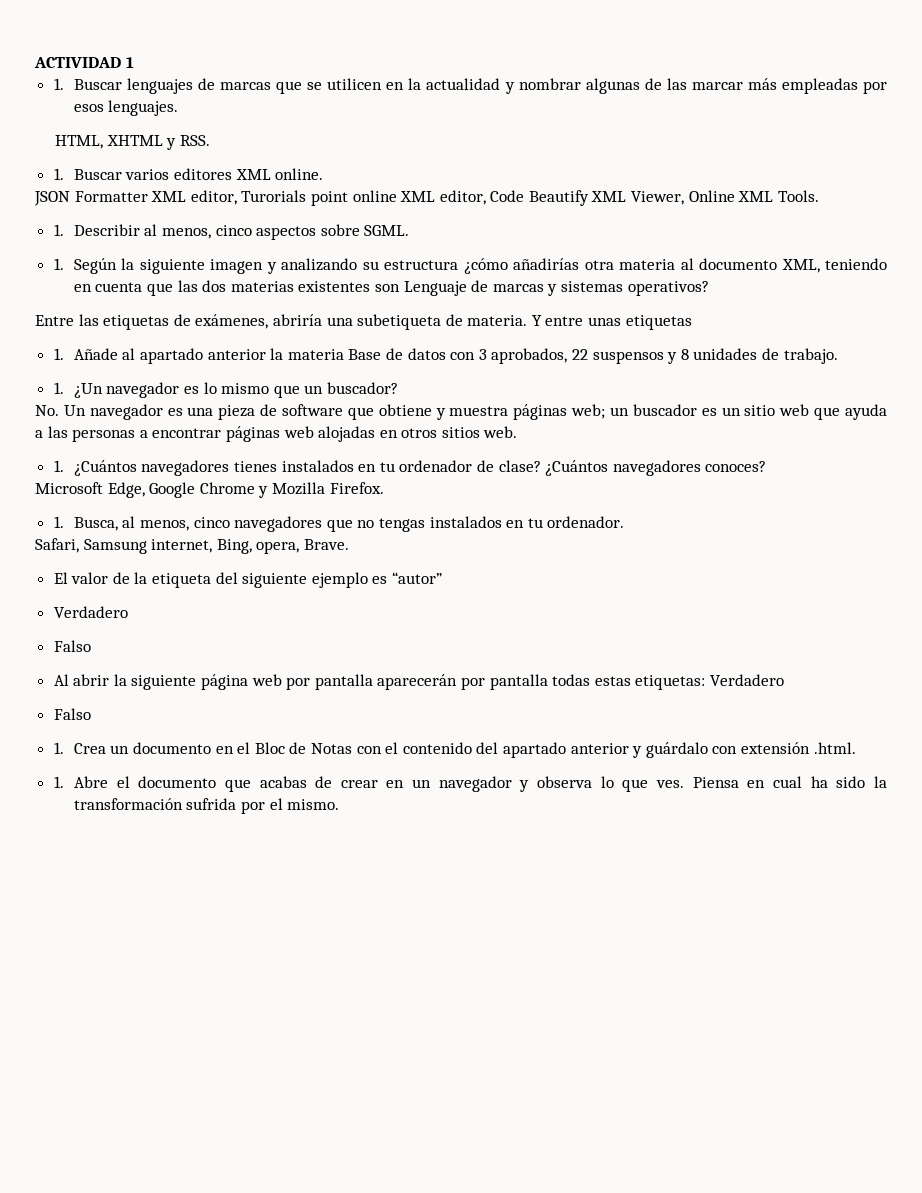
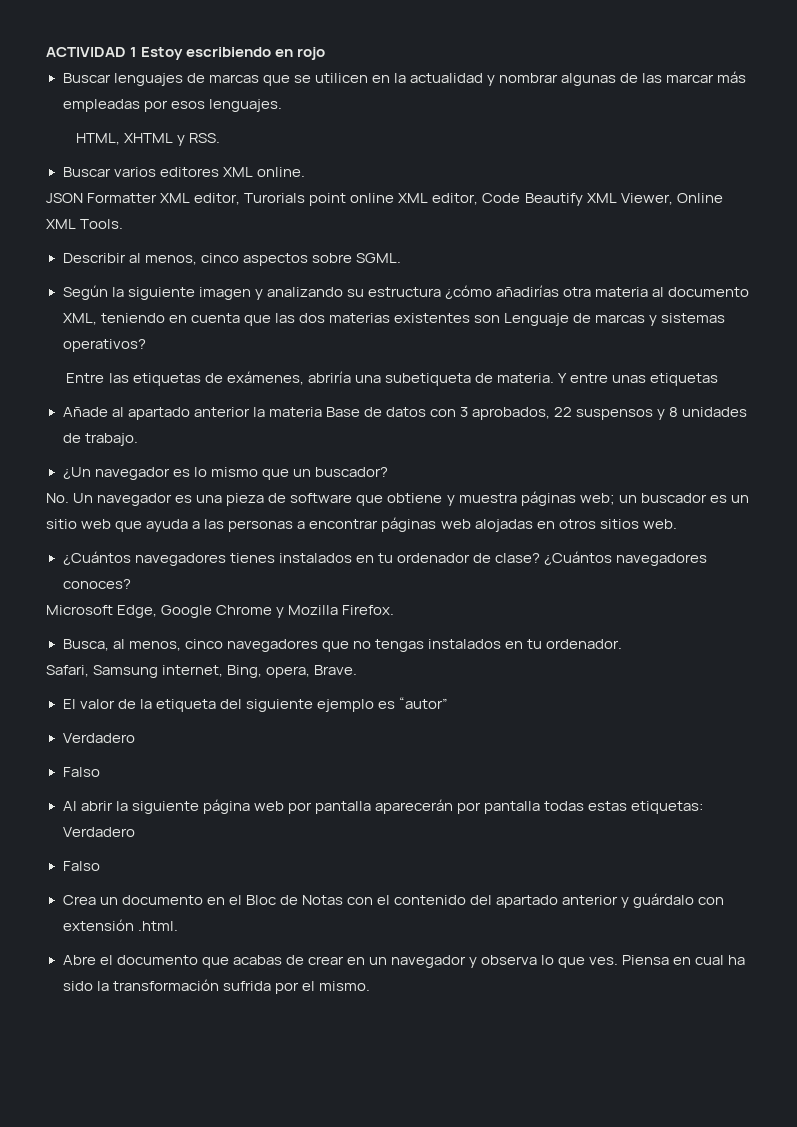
- ACTIVIDAD 1
- 1. Buscar lenguajes de marcas que se utilicen en la actualidad y nombrar algunas de las marcar más empleadas por esos lenguajes.
+ ACTIVIDAD 1 Estoy escribiendo en rojo
+ Buscar lenguajes de marcas que se utilicen en la actualidad y nombrar algunas de las marcar más empleadas por esos lenguajes.
- 1. Buscar varios editores XML online.
+ Buscar varios editores XML online.
- 1. Describir al menos, cinco aspectos sobre SGML.
+ Describir al menos, cinco aspectos sobre SGML.
- 1. Según la siguiente imagen y analizando su estructura ¿cómo añadirías otra materia al documento XML, teniendo en cuenta que las dos materias existentes son Lenguaje de marcas y sistemas operativos?
+ Según la siguiente imagen y analizando su estructura ¿cómo añadirías otra materia al documento XML, teniendo en cuenta que las dos materias existentes son Lenguaje de marcas y sistemas operativos?
- 1. Añade al apartado anterior la materia Base de datos con 3 aprobados, 22 suspensos y 8 unidades de trabajo.
+ Añade al apartado anterior la materia Base de datos con 3 aprobados, 22 suspensos y 8 unidades de trabajo.
- 1. ¿Un navegador es lo mismo que un buscador?
+ ¿Un navegador es lo mismo que un buscador?
- 1. ¿Cuántos navegadores tienes instalados en tu ordenador de clase?
+ ¿Cuántos navegadores tienes instalados en tu ordenador de clase?
- 1. Busca, al menos, cinco navegadores que no tengas instalados en tu ordenador.
+ Busca, al menos, cinco navegadores que no tengas instalados en tu ordenador.
- 1. Crea un documento en el Bloc de Notas con el contenido del apartado anterior y guárdalo con extensión .html.
+ Crea un documento en el Bloc de Notas con el contenido del apartado anterior y guárdalo con extensión .html.
- 1. Abre el documento que acabas de crear en un navegador y observa lo que ves.
+ Abre el documento que acabas de crear en un navegador y observa lo que ves.

